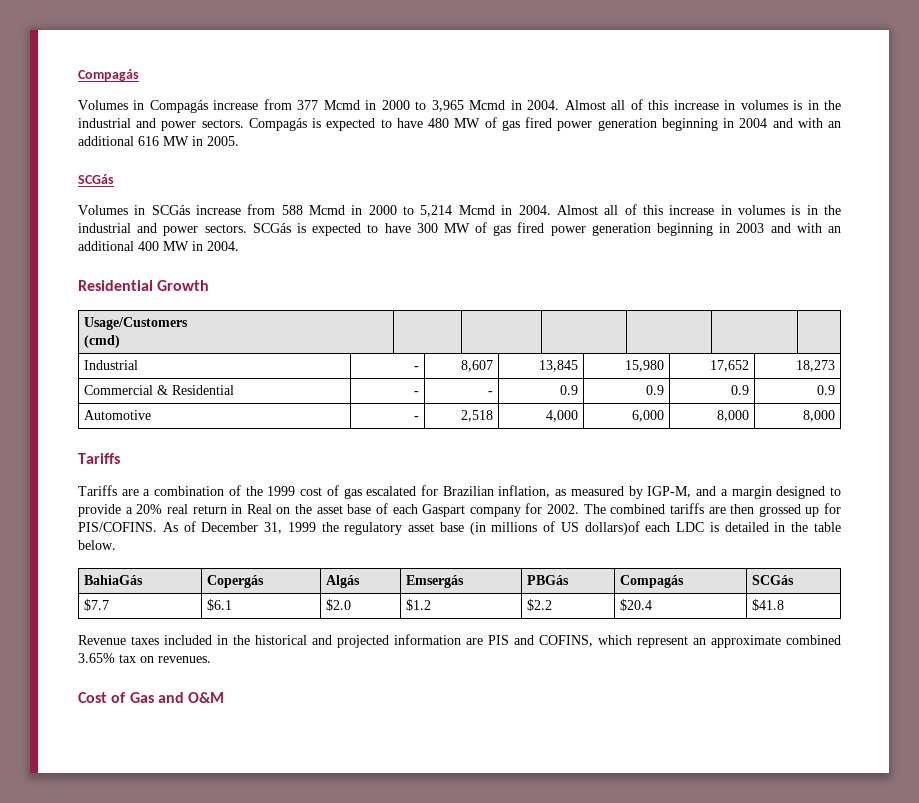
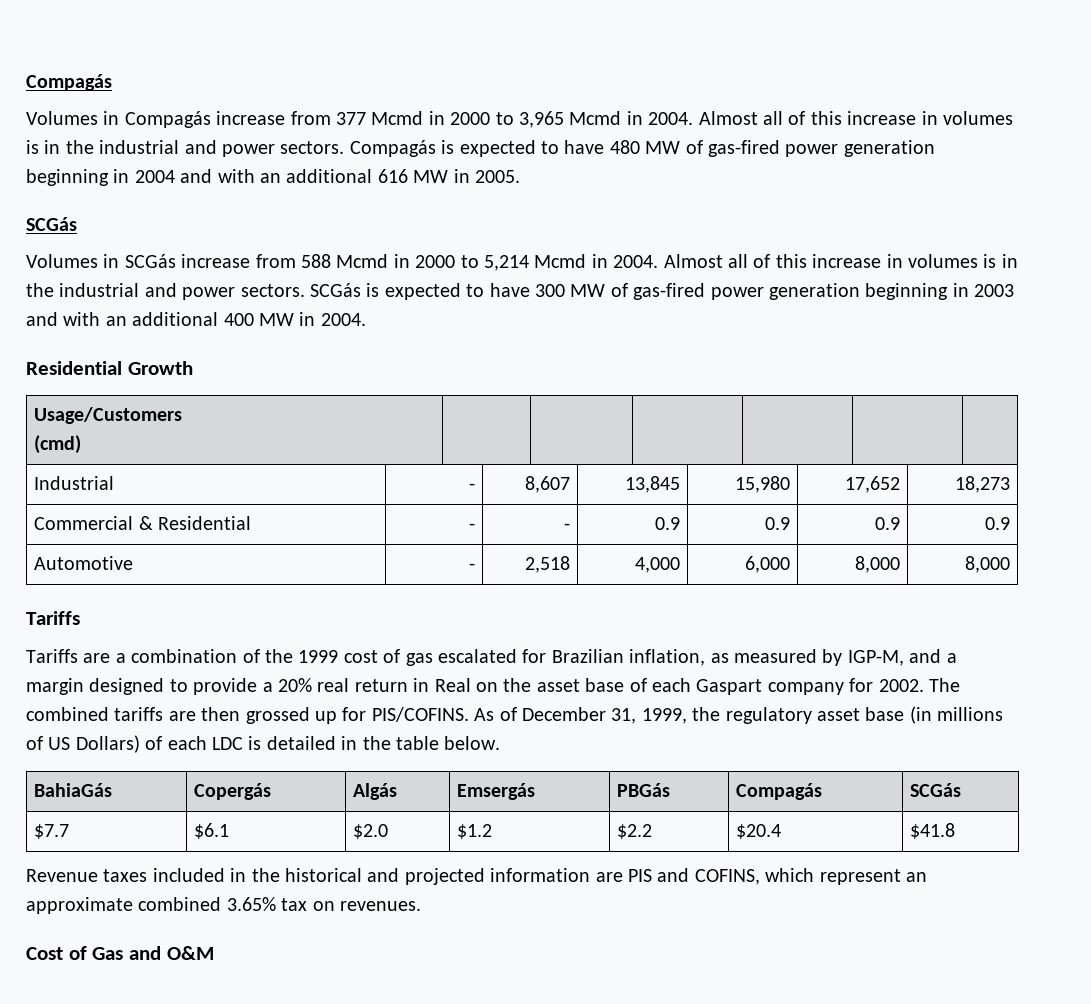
- Compagás is expected to have 480 MW of gas fired power generation beginning in 2004 and with an additional 616 MW in 2005.
+ Compagás is expected to have 480 MW of gas-fired power generation beginning in 2004 and with an additional 616 MW in 2005.
- SCGás is expected to have 300 MW of gas fired power generation beginning in 2003 and with an additional 400 MW in 2004.
+ SCGás is expected to have 300 MW of gas-fired power generation beginning in 2003 and with an additional 400 MW in 2004.
- As of December 31, 1999 the regulatory asset base (in millions of US dollars)of each LDC is detailed in the table below.
+ As of December 31, 1999, the regulatory asset base (in millions of US Dollars) of each LDC is detailed in the table below.

